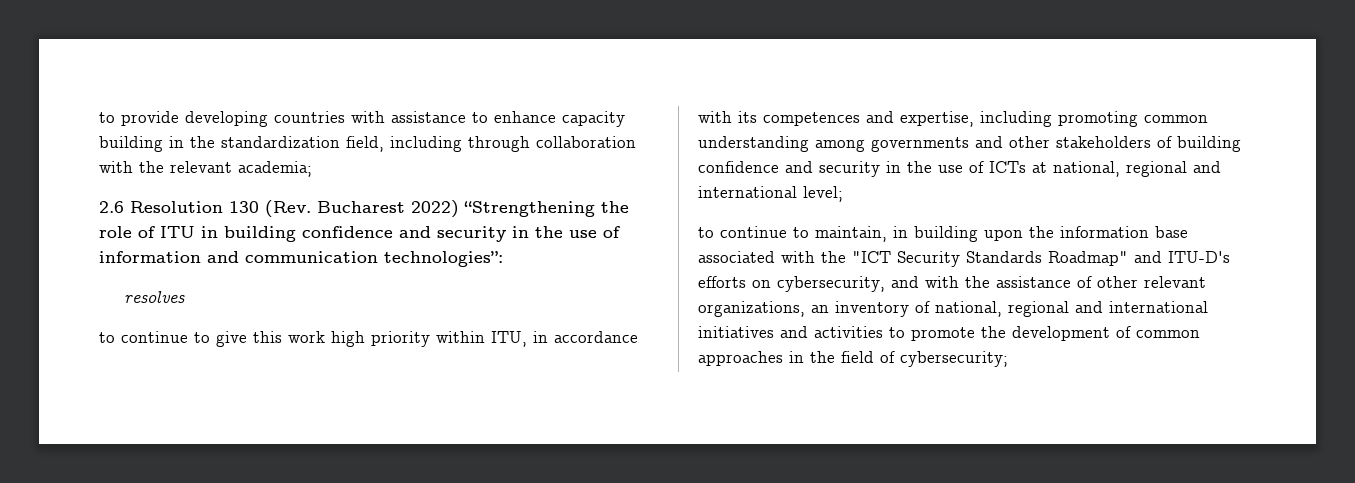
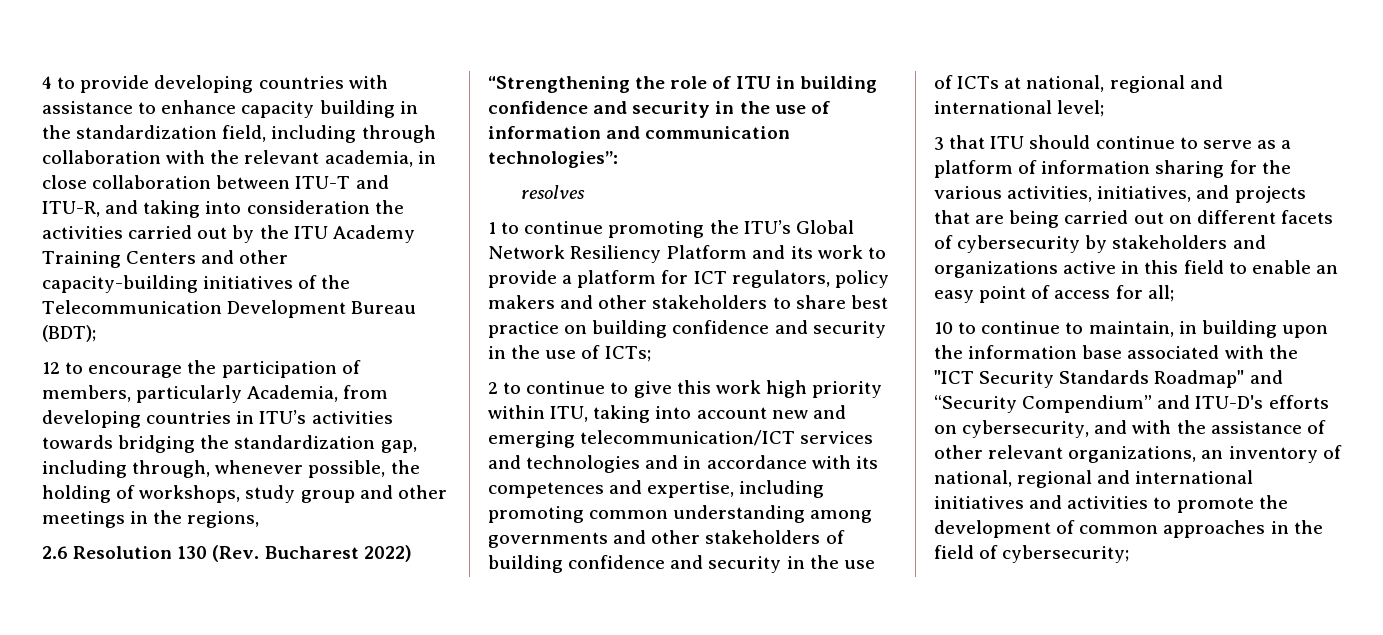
- to provide developing countries with assistance to enhance capacity building in the standardization field, including through collaboration with the relevant academia;
+ 4 to provide developing countries with assistance to enhance capacity building in the standardization field, including through collaboration with the relevant academia, in close collaboration between ITU-T and ITU-R, and taking into consideration the activities carried out by the ITU Academy Training Centers and other capacity-building initiatives of the Telecommunication Development Bureau (BDT);
+ 12 to encourage the participation of members, particularly Academia, from developing countries in ITU’s activities towards bridging the standardization gap, including through, whenever possible, the holding of workshops, study group and other meetings in the regions,
- to continue to give this work high priority within ITU, in accordance with its competences and expertise, including promoting common understanding among governments and other stakeholders of building confidence and security in the use of ICTs at national, regional and international level;
+ 1 to continue promoting the ITU’s Global Network Resiliency Platform and its work to provide a platform for ICT regulators, policy makers and other stakeholders to share best practice on building confidence and security in the use of ICTs;
+ 2 to continue to give this work high priority within ITU, taking into account new and emerging telecommunication/ICT services and technologies and in accordance with its competences and expertise, including promoting common understanding among governments and other stakeholders of building confidence and security in the use of ICTs at national, regional and international level;
- to continue to maintain, in building upon the information base associated with the "ICT Security Standards Roadmap" and ITU-D's efforts on cybersecurity, and with the assistance of other relevant organizations, an inventory of national, regional and international initiatives and activities to promote the development of common approaches in the field of cybersecurity;
+ 3 that ITU should continue to serve as a platform of information sharing for the various activities, initiatives, and projects that are being carried out on different facets of cybersecurity by stakeholders and organizations active in this field to enable an easy point of access for all;
+ 10 to continue to maintain, in building upon the information base associated with the "ICT Security Standards Roadmap" and “Security Compendium” and ITU-D's efforts on cybersecurity, and with the assistance of other relevant organizations, an inventory of national, regional and international initiatives and activities to promote the development of common approaches in the field of cybersecurity;

